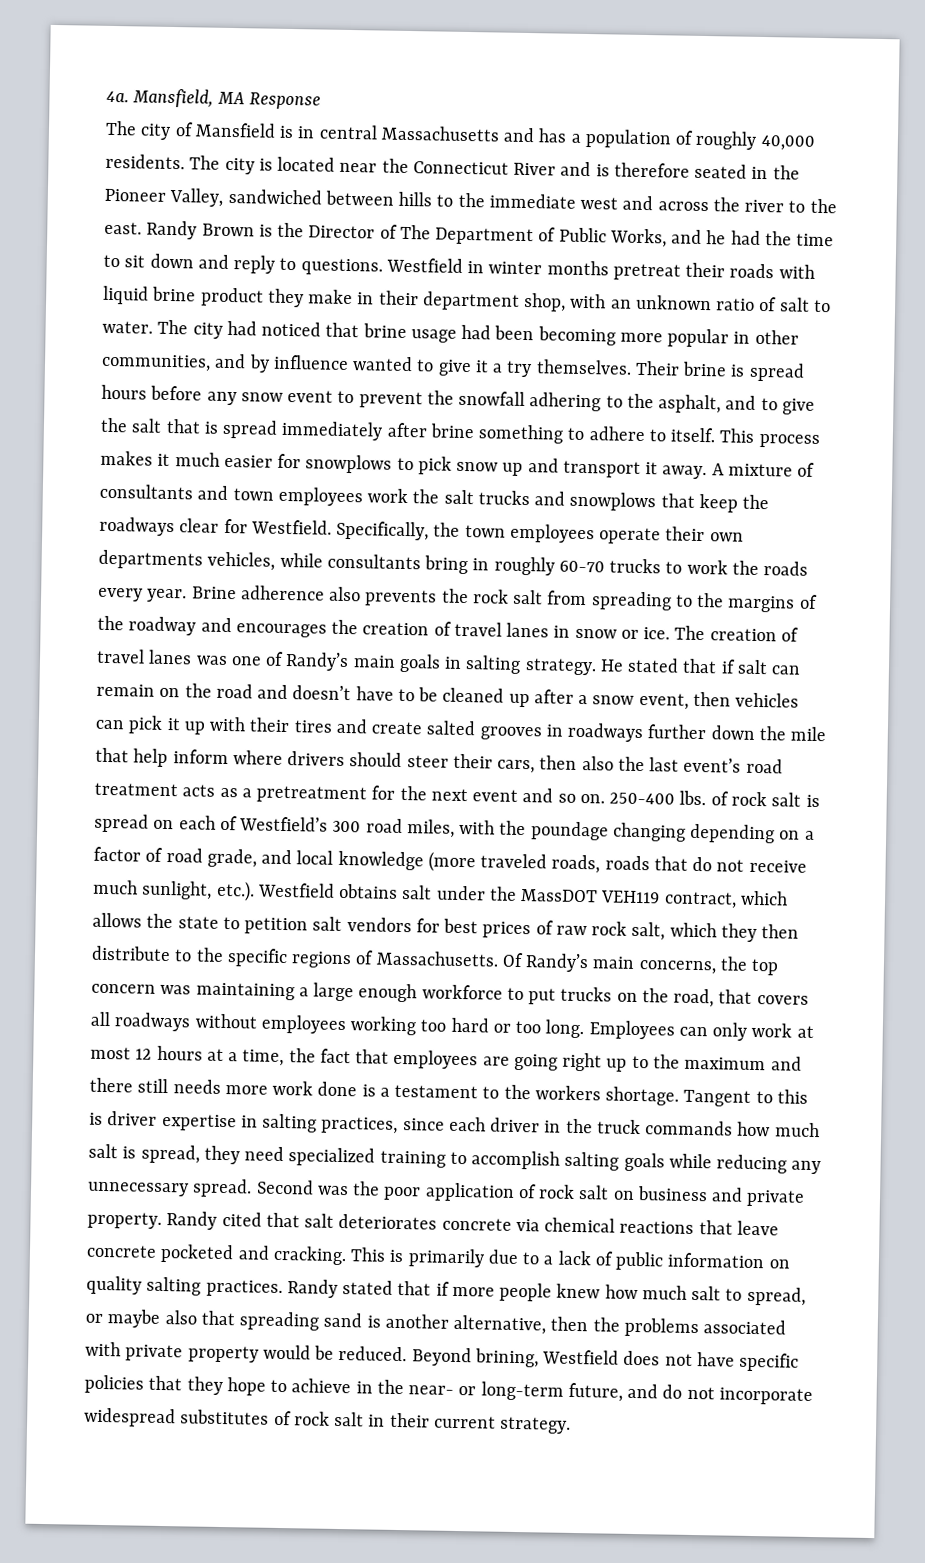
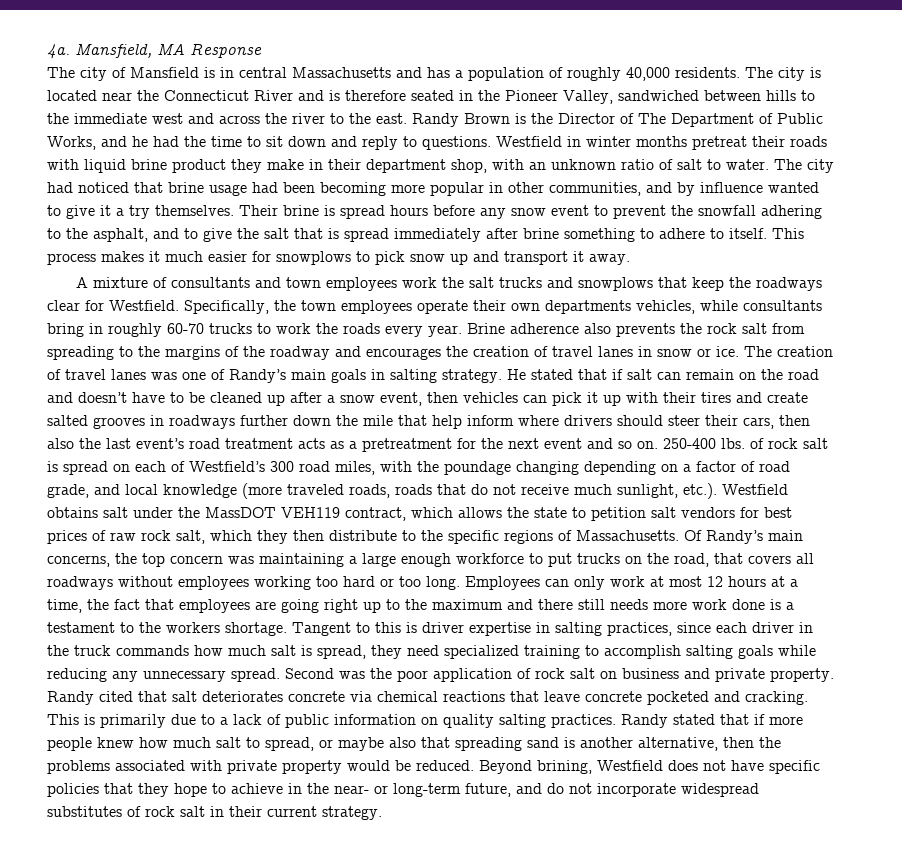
- This process makes it much easier for snowplows to pick snow up and transport it away. A mixture of consultants and town employees work the salt trucks and snowplows that keep the roadways clear for Westfield.
+ This process makes it much easier for snowplows to pick snow up and transport it away.
+ A mixture of consultants and town employees work the salt trucks and snowplows that keep the roadways clear for Westfield.

